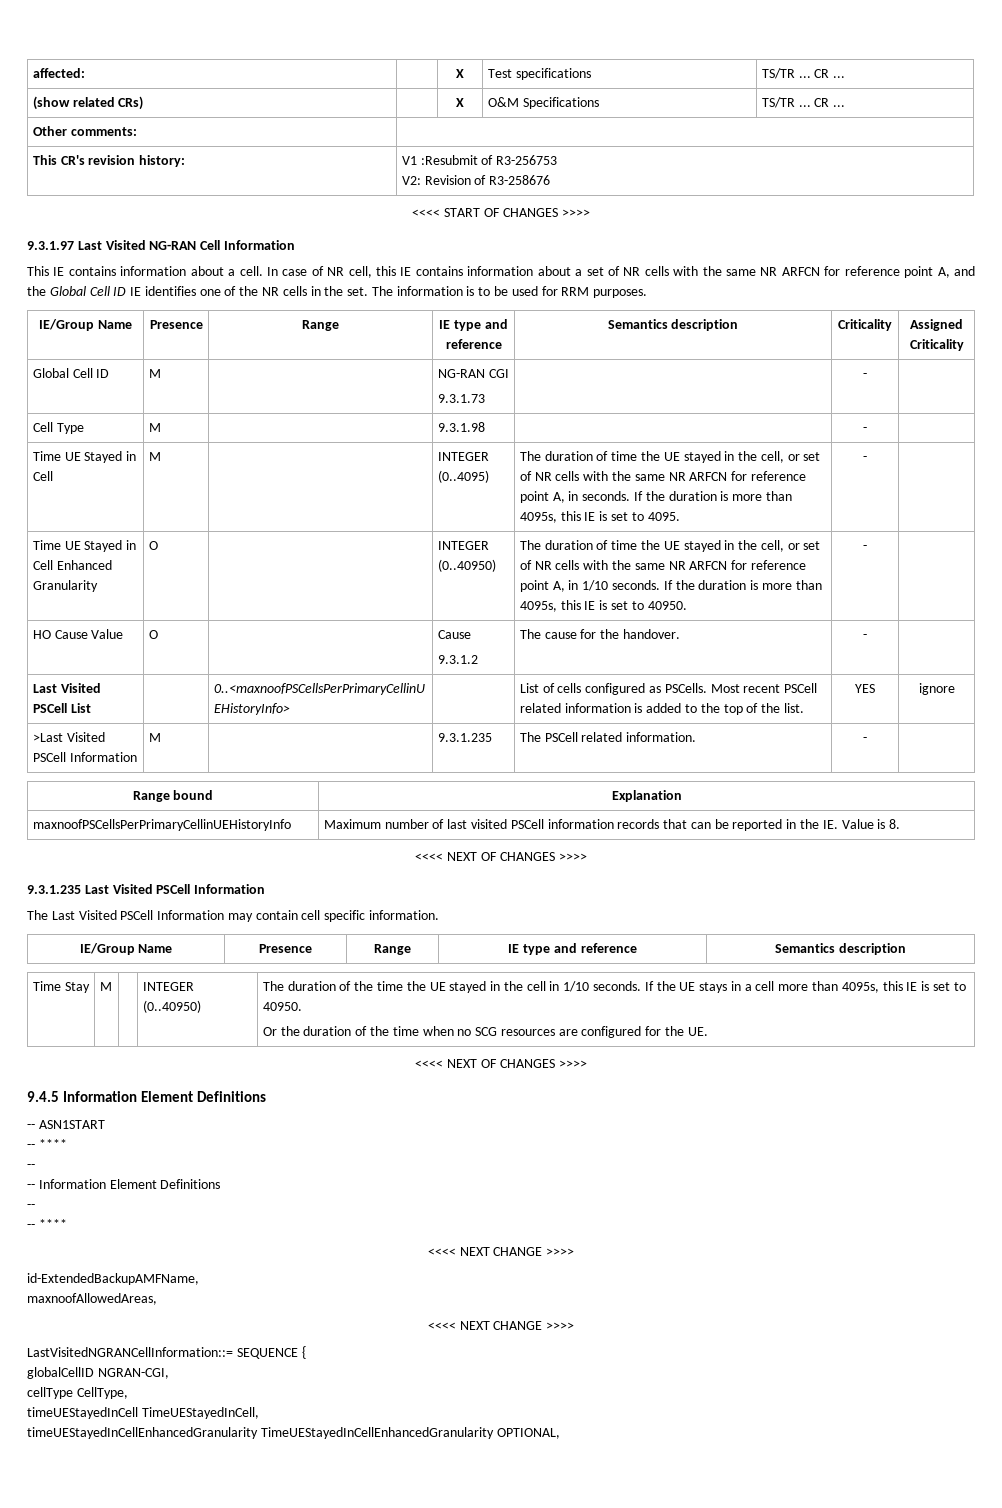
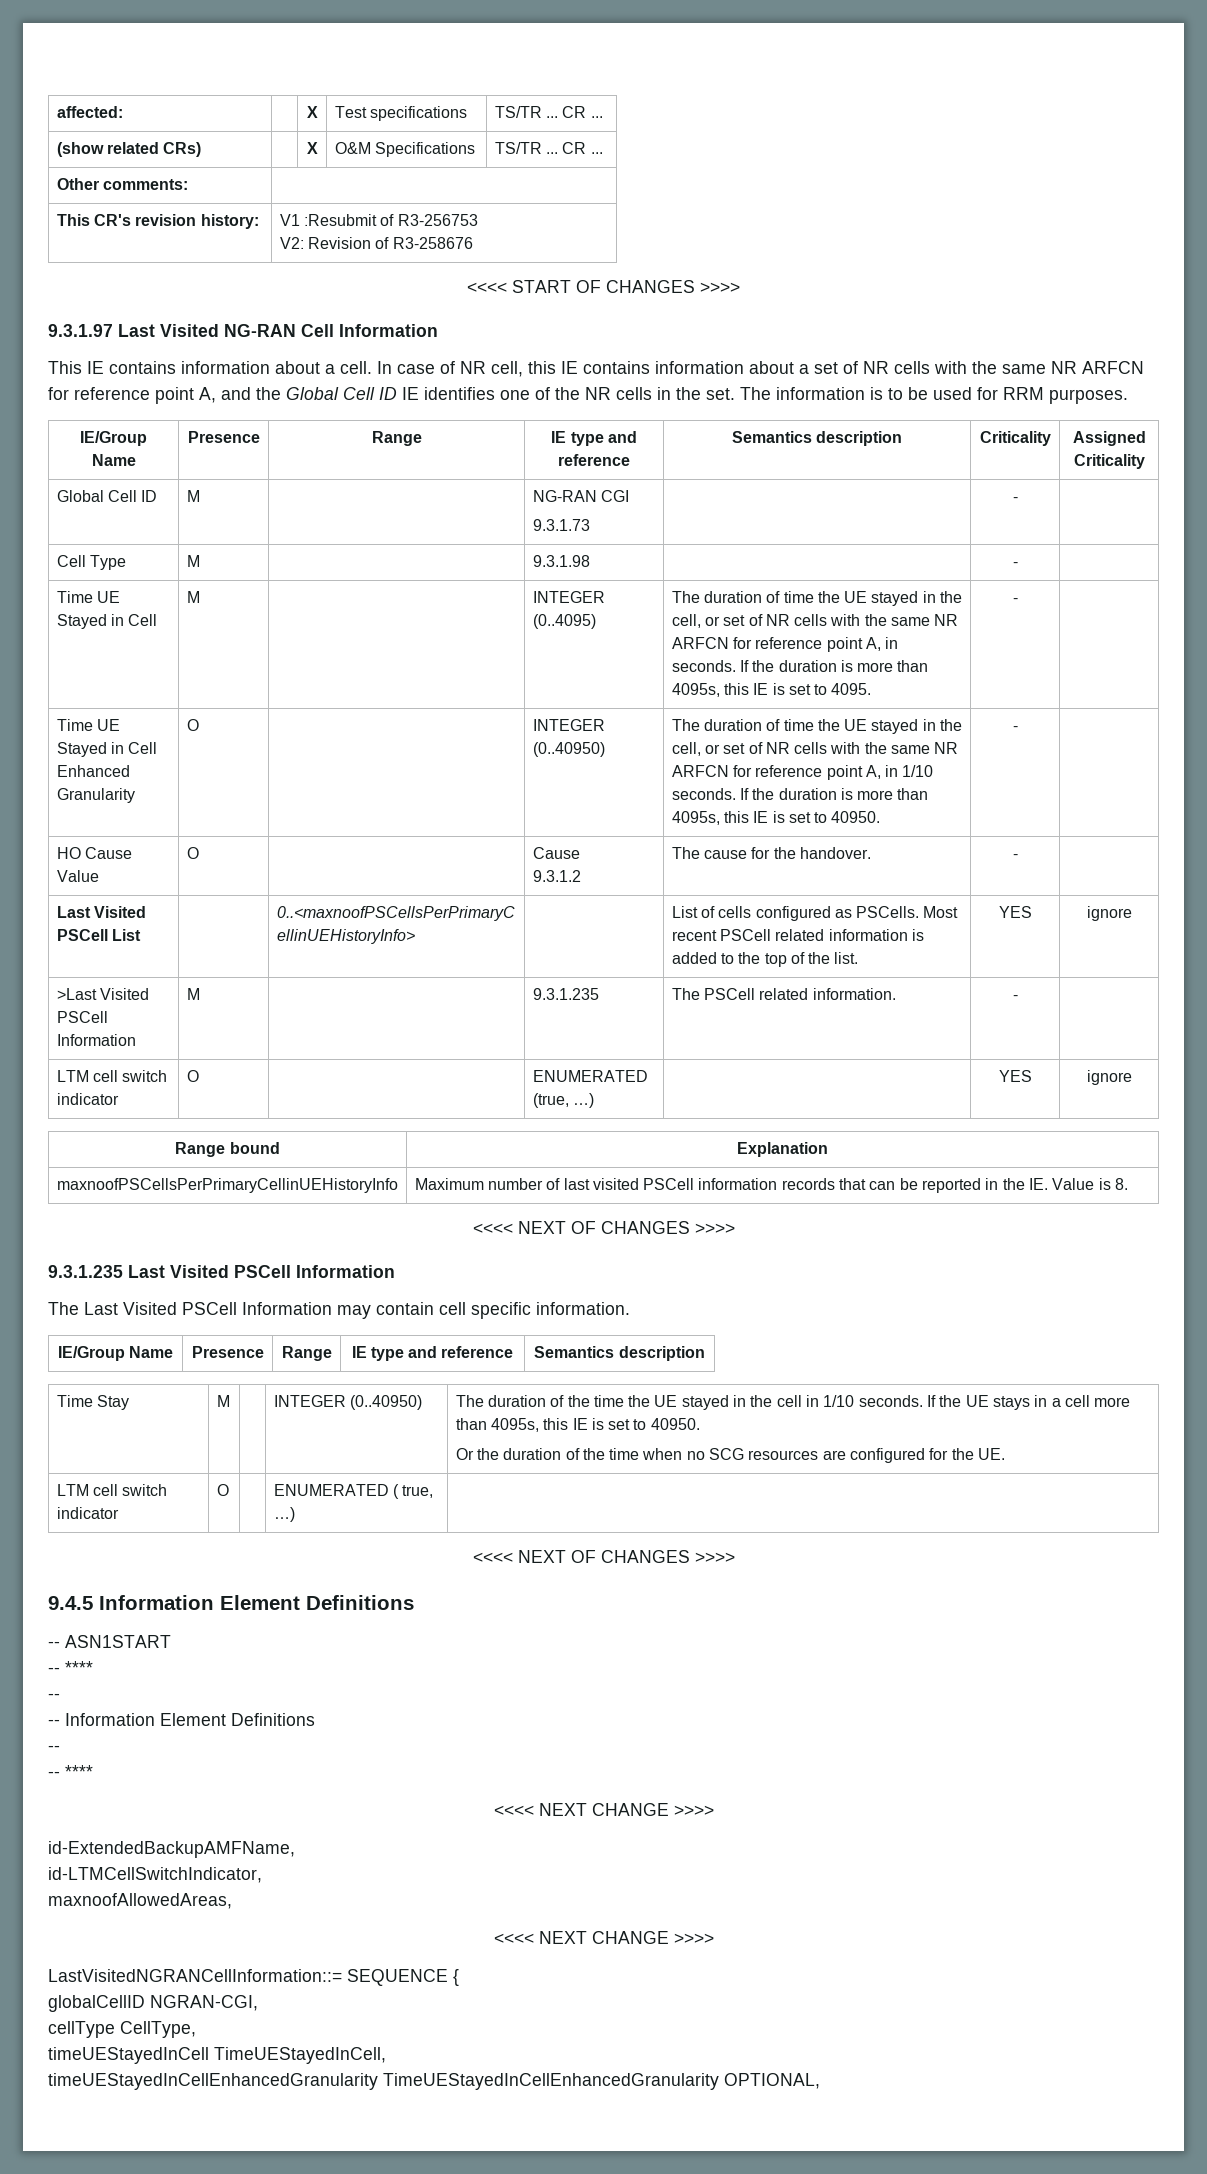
+ LTM cell switch indicator | O | | ENUMERATED (true, …) | | YES | ignore
+ LTM cell switch indicator | O | | ENUMERATED ( true, …) |
+ id-LTMCellSwitchIndicator,

